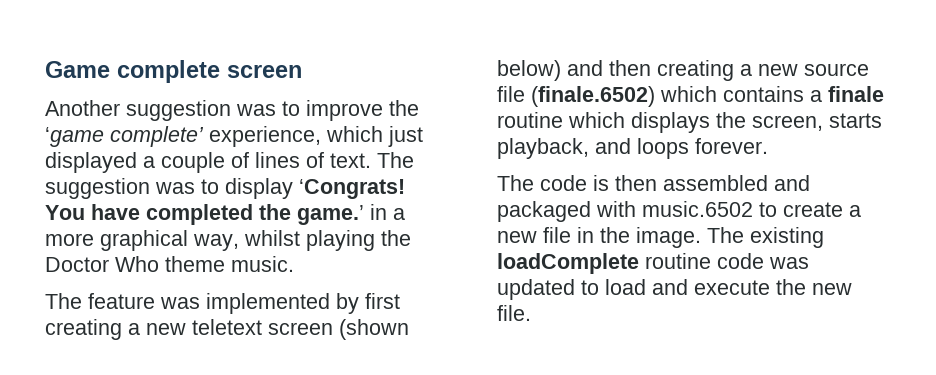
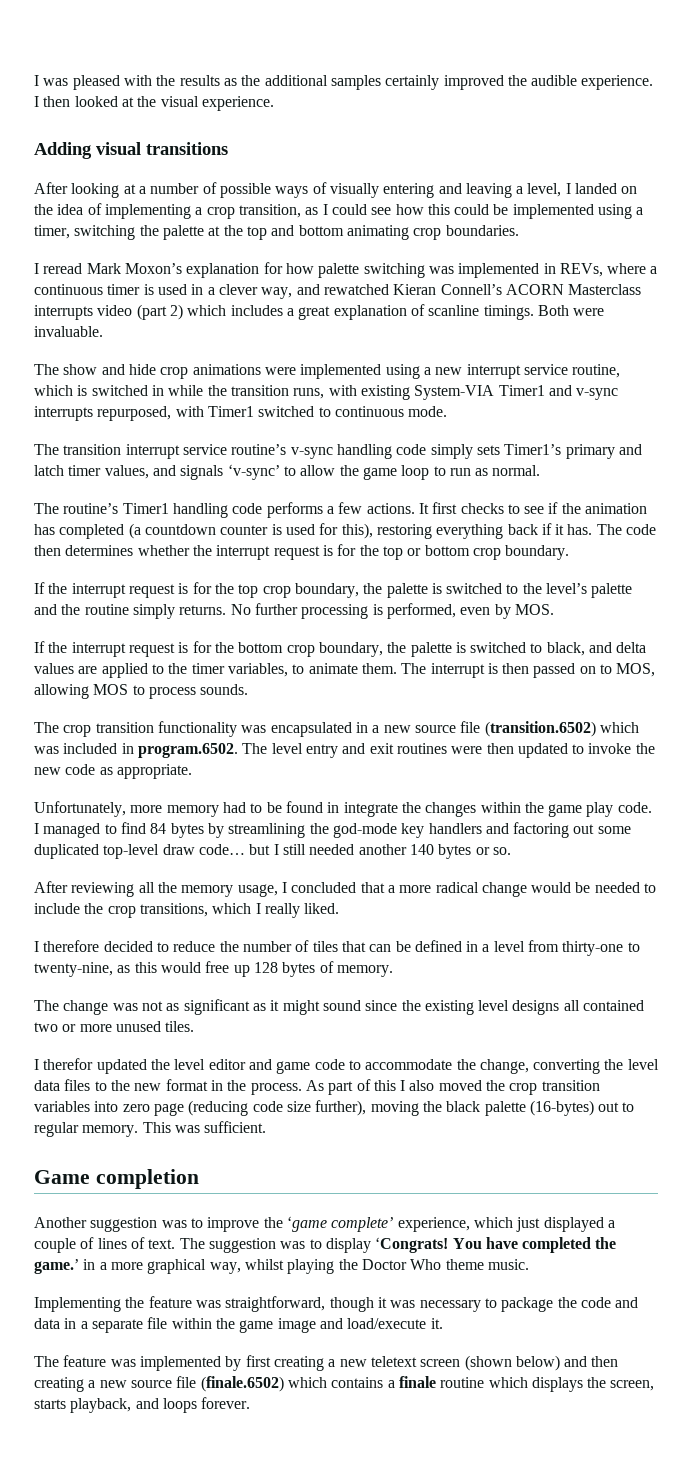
- Game complete screen
+ I was pleased with the results as the additional samples certainly improved the audible experience. I then looked at the visual experience.
+ Adding visual transitions
+ After looking at a number of possible ways of visually entering and leaving a level, I landed on the idea of implementing a crop transition, as I could see how this could be implemented using a timer, switching the palette at the top and bottom animating crop boundaries.
+ I reread Mark Moxon’s explanation for how palette switching was implemented in REVs, where a continuous timer is used in a clever way, and rewatched Kieran Connell’s ACORN Masterclass interrupts video (part 2) which includes a great explanation of scanline timings. Both were invaluable.
+ The show and hide crop animations were implemented using a new interrupt service routine, which is switched in while the transition runs, with existing System-VIA Timer1 and v-sync interrupts repurposed, with Timer1 switched to continuous mode.
+ The transition interrupt service routine’s v-sync handling code simply sets Timer1’s primary and latch timer values, and signals ‘v-sync’ to allow the game loop to run as normal.
+ The routine’s Timer1 handling code performs a few actions. It first checks to see if the animation has completed (a countdown counter is used for this), restoring everything back if it has. The code then determines whether the interrupt request is for the top or bottom crop boundary.
+ If the interrupt request is for the top crop boundary, the palette is switched to the level’s palette and the routine simply returns. No further processing is performed, even by MOS.
+ If the interrupt request is for the bottom crop boundary, the palette is switched to black, and delta values are applied to the timer variables, to animate them. The interrupt is then passed on to MOS, allowing MOS to process sounds.
+ The crop transition functionality was encapsulated in a new source file (transition.6502) which was included in program.6502. The level entry and exit routines were then updated to invoke the new code as appropriate.
+ Unfortunately, more memory had to be found in integrate the changes within the game play code. I managed to find 84 bytes by streamlining the god-mode key handlers and factoring out some duplicated top-level draw code… but I still needed another 140 bytes or so.
+ After reviewing all the memory usage, I concluded that a more radical change would be needed to include the crop transitions, which I really liked.
+ I therefore decided to reduce the number of tiles that can be defined in a level from thirty-one to twenty-nine, as this would free up 128 bytes of memory.
+ The change was not as significant as it might sound since the existing level designs all contained two or more unused tiles.
+ I therefor updated the level editor and game code to accommodate the change, converting the level data files to the new format in the process. As part of this I also moved the crop transition variables into zero page (reducing code size further), moving the black palette (16-bytes) out to regular memory. This was sufficient.
+ Game completion
+ Implementing the feature was straightforward, though it was necessary to package the code and data in a separate file within the game image and load/execute it.
- The code is then assembled and packaged with music.6502 to create a new file in the image. The existing loadComplete routine code was updated to load and execute the new file.

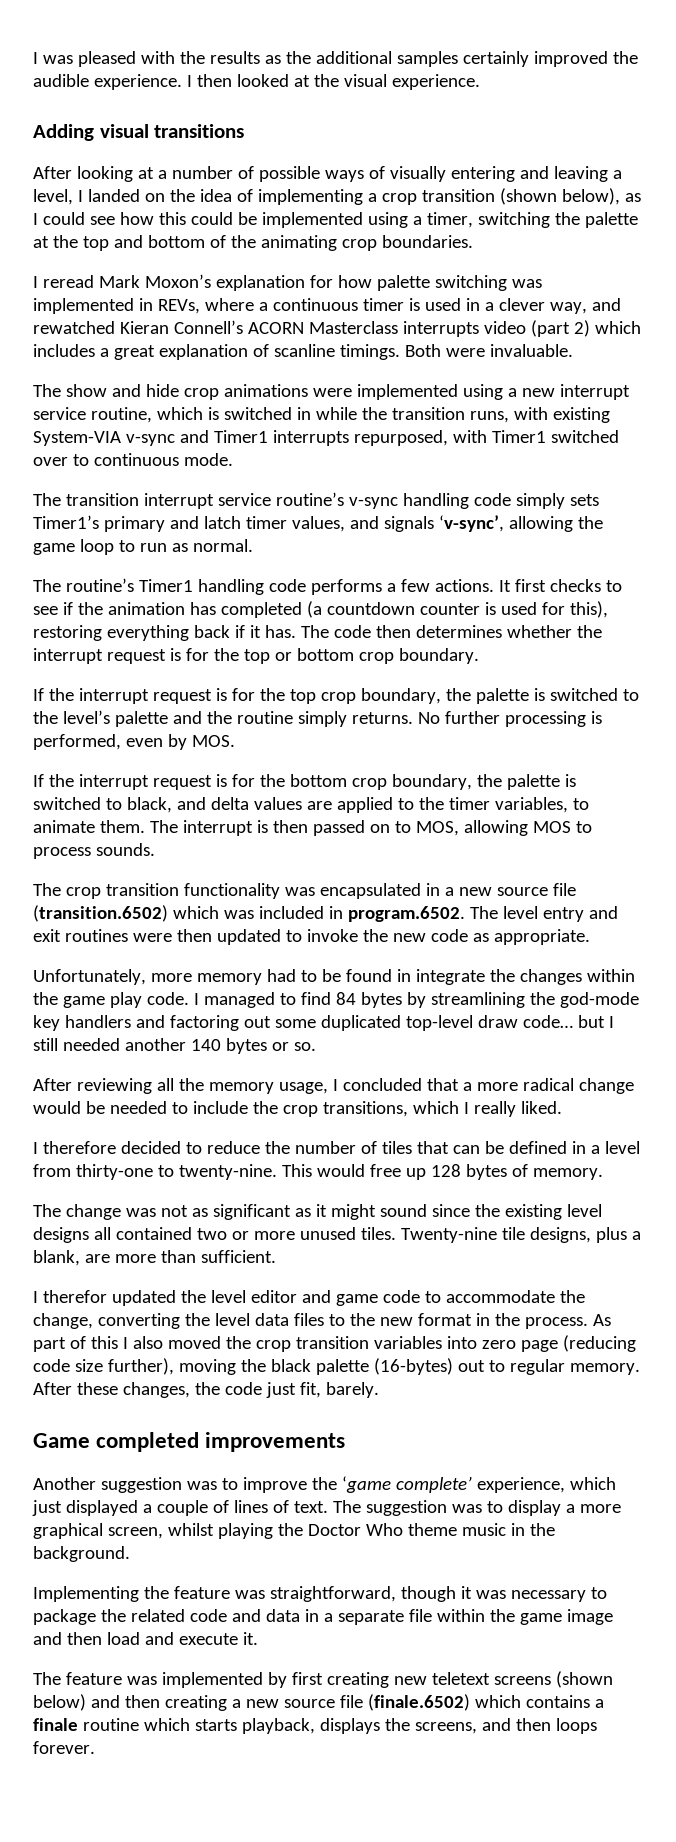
- After looking at a number of possible ways of visually entering and leaving a level, I landed on the idea of implementing a crop transition, as I could see how this could be implemented using a timer, switching the palette at the top and bottom animating crop boundaries.
+ After looking at a number of possible ways of visually entering and leaving a level, I landed on the idea of implementing a crop transition (shown below), as I could see how this could be implemented using a timer, switching the palette at the top and bottom of the animating crop boundaries.
- The show and hide crop animations were implemented using a new interrupt service routine, which is switched in while the transition runs, with existing System-VIA Timer1 and v-sync interrupts repurposed, with Timer1 switched to continuous mode.
+ The show and hide crop animations were implemented using a new interrupt service routine, which is switched in while the transition runs, with existing System-VIA v-sync and Timer1 interrupts repurposed, with Timer1 switched over to continuous mode.
- The transition interrupt service routine’s v-sync handling code simply sets Timer1’s primary and latch timer values, and signals ‘v-sync’ to allow the game loop to run as normal.
+ The transition interrupt service routine’s v-sync handling code simply sets Timer1’s primary and latch timer values, and signals ‘v-sync’, allowing the game loop to run as normal.
- I therefore decided to reduce the number of tiles that can be defined in a level from thirty-one to twenty-nine, as this would free up 128 bytes of memory.
+ I therefore decided to reduce the number of tiles that can be defined in a level from thirty-one to twenty-nine. This would free up 128 bytes of memory.
+ Twenty-nine tile designs, plus a blank, are more than sufficient.
- This was sufficient.
+ After these changes, the code just fit, barely.
- Game completion
+ Game completed improvements
- The suggestion was to display ‘Congrats! You have completed the game.’ in a more graphical way, whilst playing the Doctor Who theme music.
+ The suggestion was to display a more graphical screen, whilst playing the Doctor Who theme music in the background.
- Implementing the feature was straightforward, though it was necessary to package the code and data in a separate file within the game image and load/execute it.
+ Implementing the feature was straightforward, though it was necessary to package the related code and data in a separate file within the game image and then load and execute it.
- The feature was implemented by first creating a new teletext screen (shown below) and then creating a new source file (finale.6502) which contains a finale routine which displays the screen, starts playback, and loops forever.
+ The feature was implemented by first creating new teletext screens (shown below) and then creating a new source file (finale.6502) which contains a finale routine which starts playback, displays the screens, and then loops forever.

